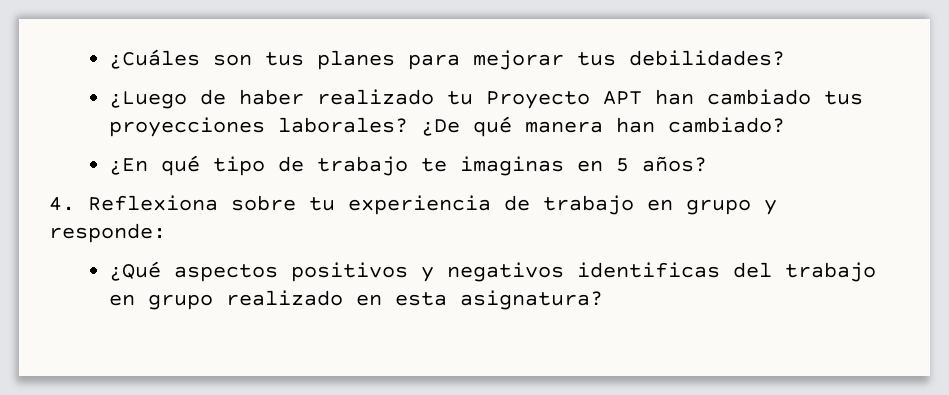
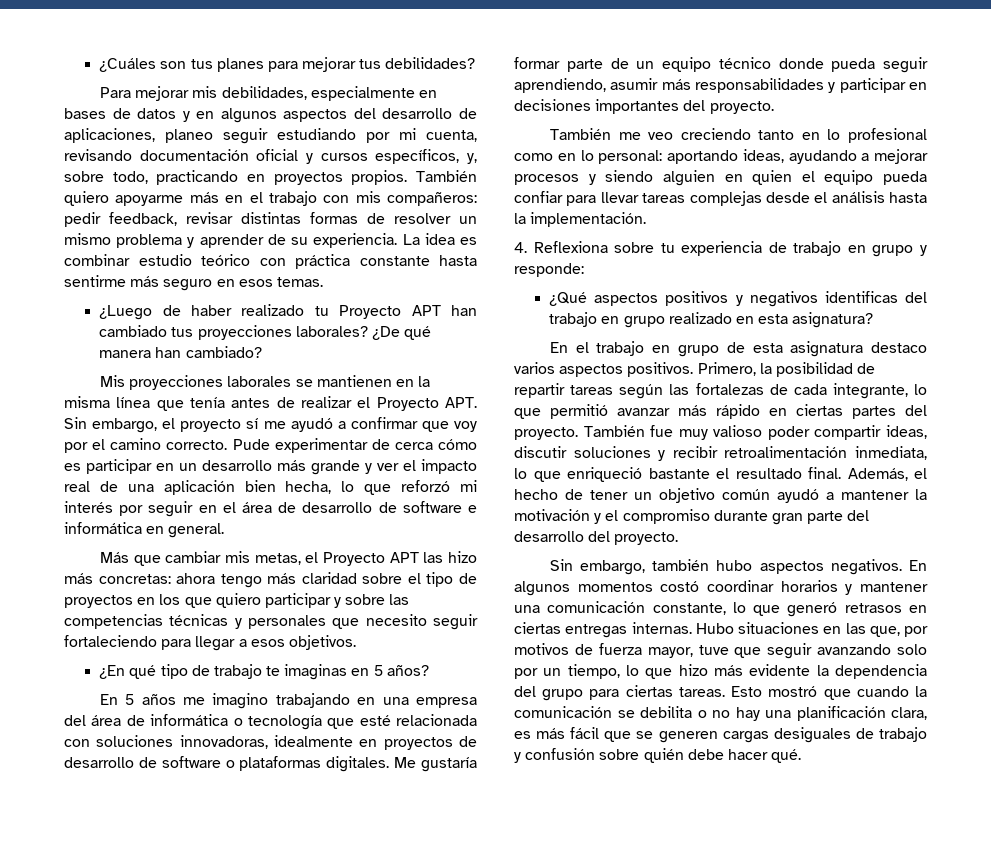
+ Para mejorar mis debilidades, especialmente en bases de datos y en algunos aspectos del desarrollo de aplicaciones, planeo seguir estudiando por mi cuenta, revisando documentación oficial y cursos específicos, y, sobre todo, practicando en proyectos propios. También quiero apoyarme más en el trabajo con mis compañeros: pedir feedback, revisar distintas formas de resolver un mismo problema y aprender de su experiencia. La idea es combinar estudio teórico con práctica constante hasta sentirme más seguro en esos temas.
+ Mis proyecciones laborales se mantienen en la misma línea que tenía antes de realizar el Proyecto APT. Sin embargo, el proyecto sí me ayudó a confirmar que voy por el camino correcto. Pude experimentar de cerca cómo es participar en un desarrollo más grande y ver el impacto real de una aplicación bien hecha, lo que reforzó mi interés por seguir en el área de desarrollo de software e informática en general.
+ Más que cambiar mis metas, el Proyecto APT las hizo más concretas: ahora tengo más claridad sobre el tipo de proyectos en los que quiero participar y sobre las competencias técnicas y personales que necesito seguir fortaleciendo para llegar a esos objetivos.
+ En 5 años me imagino trabajando en una empresa del área de informática o tecnología que esté relacionada con soluciones innovadoras, idealmente en proyectos de desarrollo de software o plataformas digitales. Me gustaría formar parte de un equipo técnico donde pueda seguir aprendiendo, asumir más responsabilidades y participar en decisiones importantes del proyecto.
+ También me veo creciendo tanto en lo profesional como en lo personal: aportando ideas, ayudando a mejorar procesos y siendo alguien en quien el equipo pueda confiar para llevar tareas complejas desde el análisis hasta la implementación.
+ En el trabajo en grupo de esta asignatura destaco varios aspectos positivos. Primero, la posibilidad de repartir tareas según las fortalezas de cada integrante, lo que permitió avanzar más rápido en ciertas partes del proyecto. También fue muy valioso poder compartir ideas, discutir soluciones y recibir retroalimentación inmediata, lo que enriqueció bastante el resultado final. Además, el hecho de tener un objetivo común ayudó a mantener la motivación y el compromiso durante gran parte del desarrollo del proyecto.
+ Sin embargo, también hubo aspectos negativos. En algunos momentos costó coordinar horarios y mantener una comunicación constante, lo que generó retrasos en ciertas entregas internas. Hubo situaciones en las que, por motivos de fuerza mayor, tuve que seguir avanzando solo por un tiempo, lo que hizo más evidente la dependencia del grupo para ciertas tareas. Esto mostró que cuando la comunicación se debilita o no hay una planificación clara, es más fácil que se generen cargas desiguales de trabajo y confusión sobre quién debe hacer qué.

